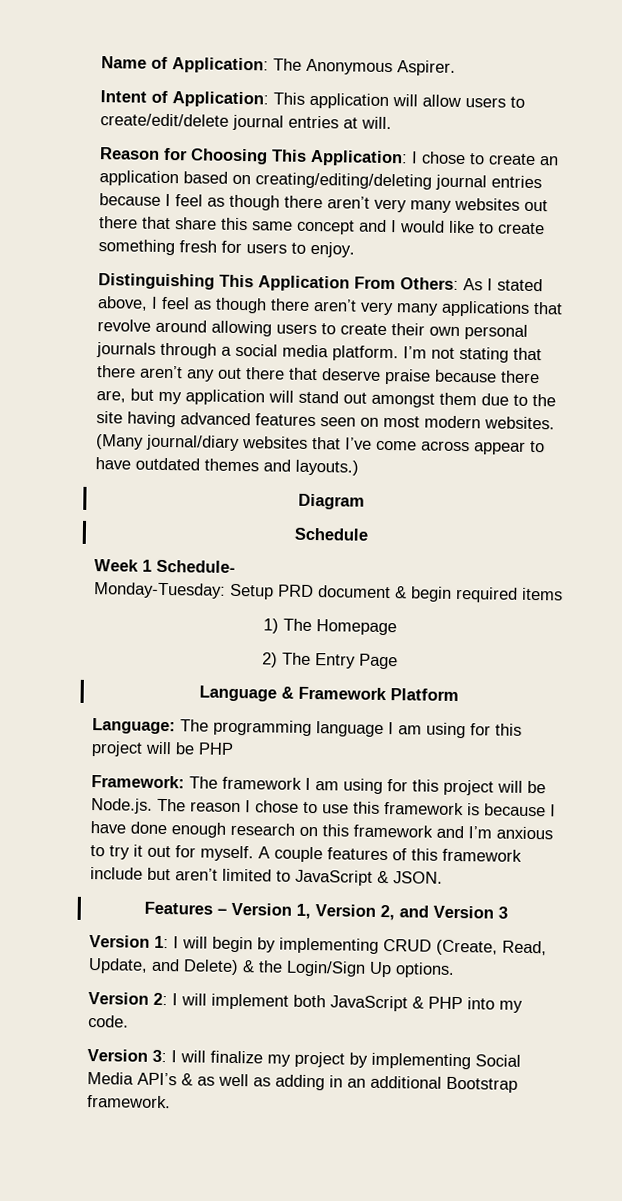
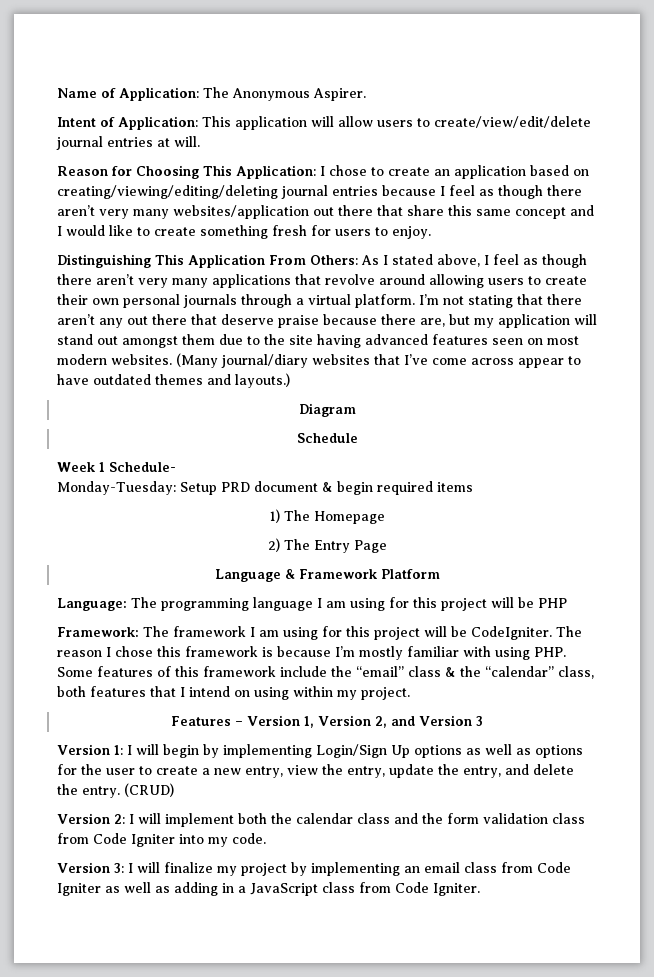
- Intent of Application: This application will allow users to create/edit/delete journal entries at will.
+ Intent of Application: This application will allow users to create/view/edit/delete journal entries at will.
- Reason for Choosing This Application: I chose to create an application based on creating/editing/deleting journal entries because I feel as though there aren’t very many websites out there that share this same concept and I would like to create something fresh for users to enjoy.
+ Reason for Choosing This Application: I chose to create an application based on creating/viewing/editing/deleting journal entries because I feel as though there aren’t very many websites/application out there that share this same concept and I would like to create something fresh for users to enjoy.
- Distinguishing This Application From Others: As I stated above, I feel as though there aren’t very many applications that revolve around allowing users to create their own personal journals through a social media platform.
+ Distinguishing This Application From Others: As I stated above, I feel as though there aren’t very many applications that revolve around allowing users to create their own personal journals through a virtual platform.
- Framework: The framework I am using for this project will be Node.js. The reason I chose to use this framework is because I have done enough research on this framework and I’m anxious to try it out for myself. A couple features of this framework include but aren’t limited to JavaScript & JSON.
+ Framework: The framework I am using for this project will be CodeIgniter. The reason I chose this framework is because I’m mostly familiar with using PHP. Some features of this framework include the “email” class & the “calendar” class, both features that I intend on using within my project.
- Version 1: I will begin by implementing CRUD (Create, Read, Update, and Delete) & the Login/Sign Up options.
+ Version 1: I will begin by implementing Login/Sign Up options as well as options for the user to create a new entry, view the entry, update the entry, and delete the entry. (CRUD)
- Version 2: I will implement both JavaScript & PHP into my code.
+ Version 2: I will implement both the calendar class and the form validation class from Code Igniter into my code.
- Version 3: I will finalize my project by implementing Social Media API’s & as well as adding in an additional Bootstrap framework.
+ Version 3: I will finalize my project by implementing an email class from Code Igniter as well as adding in a JavaScript class from Code Igniter.

